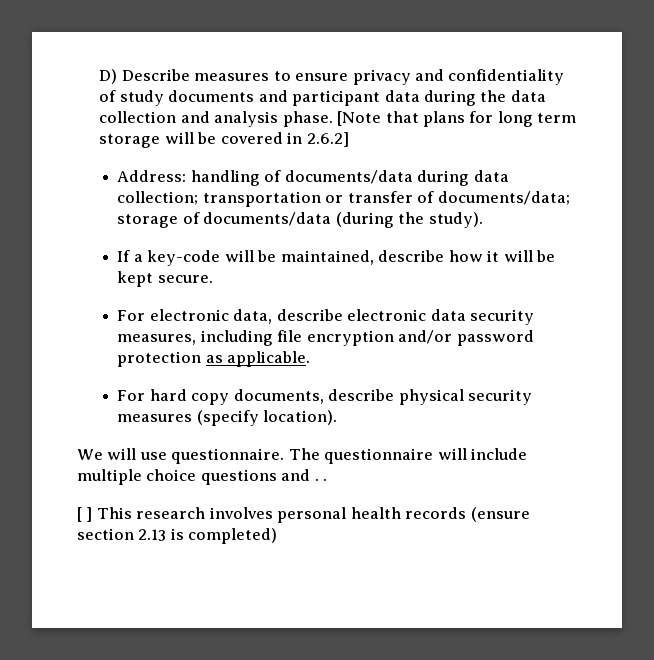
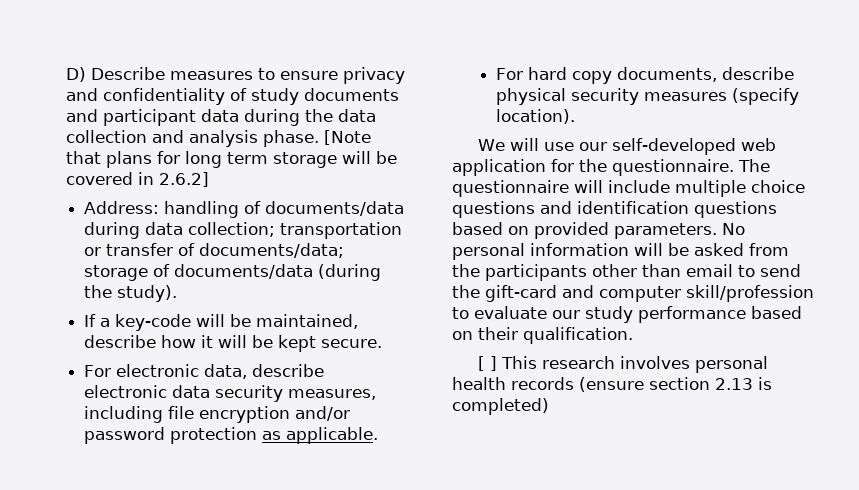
- We will use questionnaire.
+ We will use our self-developed web application for the questionnaire.
- The questionnaire will include multiple choice questions and . .
+ The questionnaire will include multiple choice questions and identification questions based on provided parameters. No personal information will be asked from the participants other than email to send the gift-card and computer skill/profession to evaluate our study performance based on their qualification.

